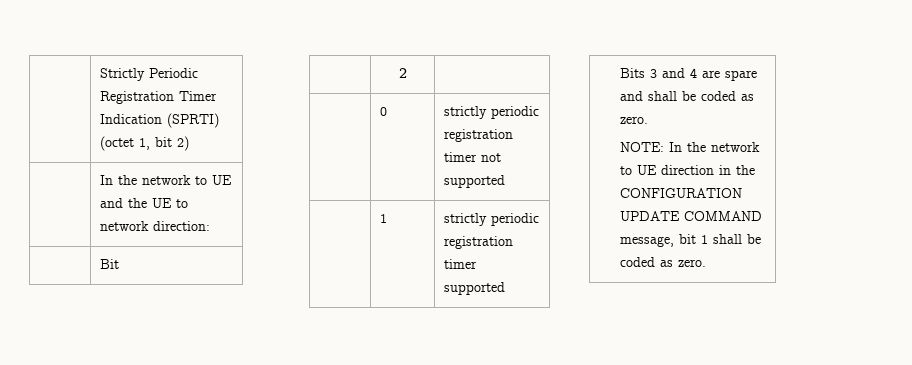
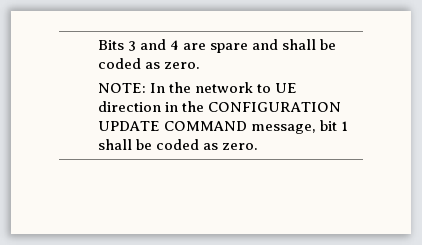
- | Strictly Periodic Registration Timer Indication (SPRTI) (octet 1, bit 2)
- | In the network to UE and the UE to network direction:
- | Bit
- | 2 |
- | 0 | strictly periodic registration timer not supported
- | 1 | strictly periodic registration timer supported

